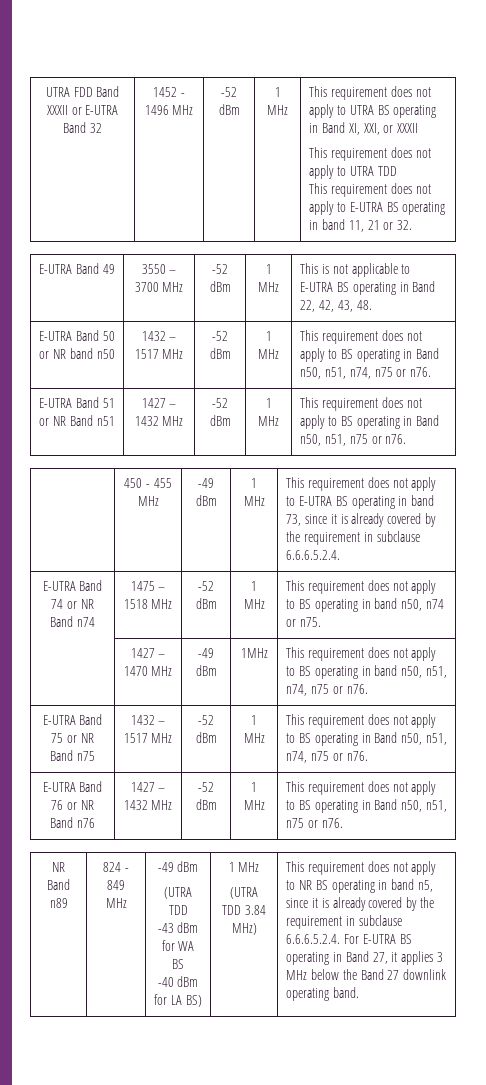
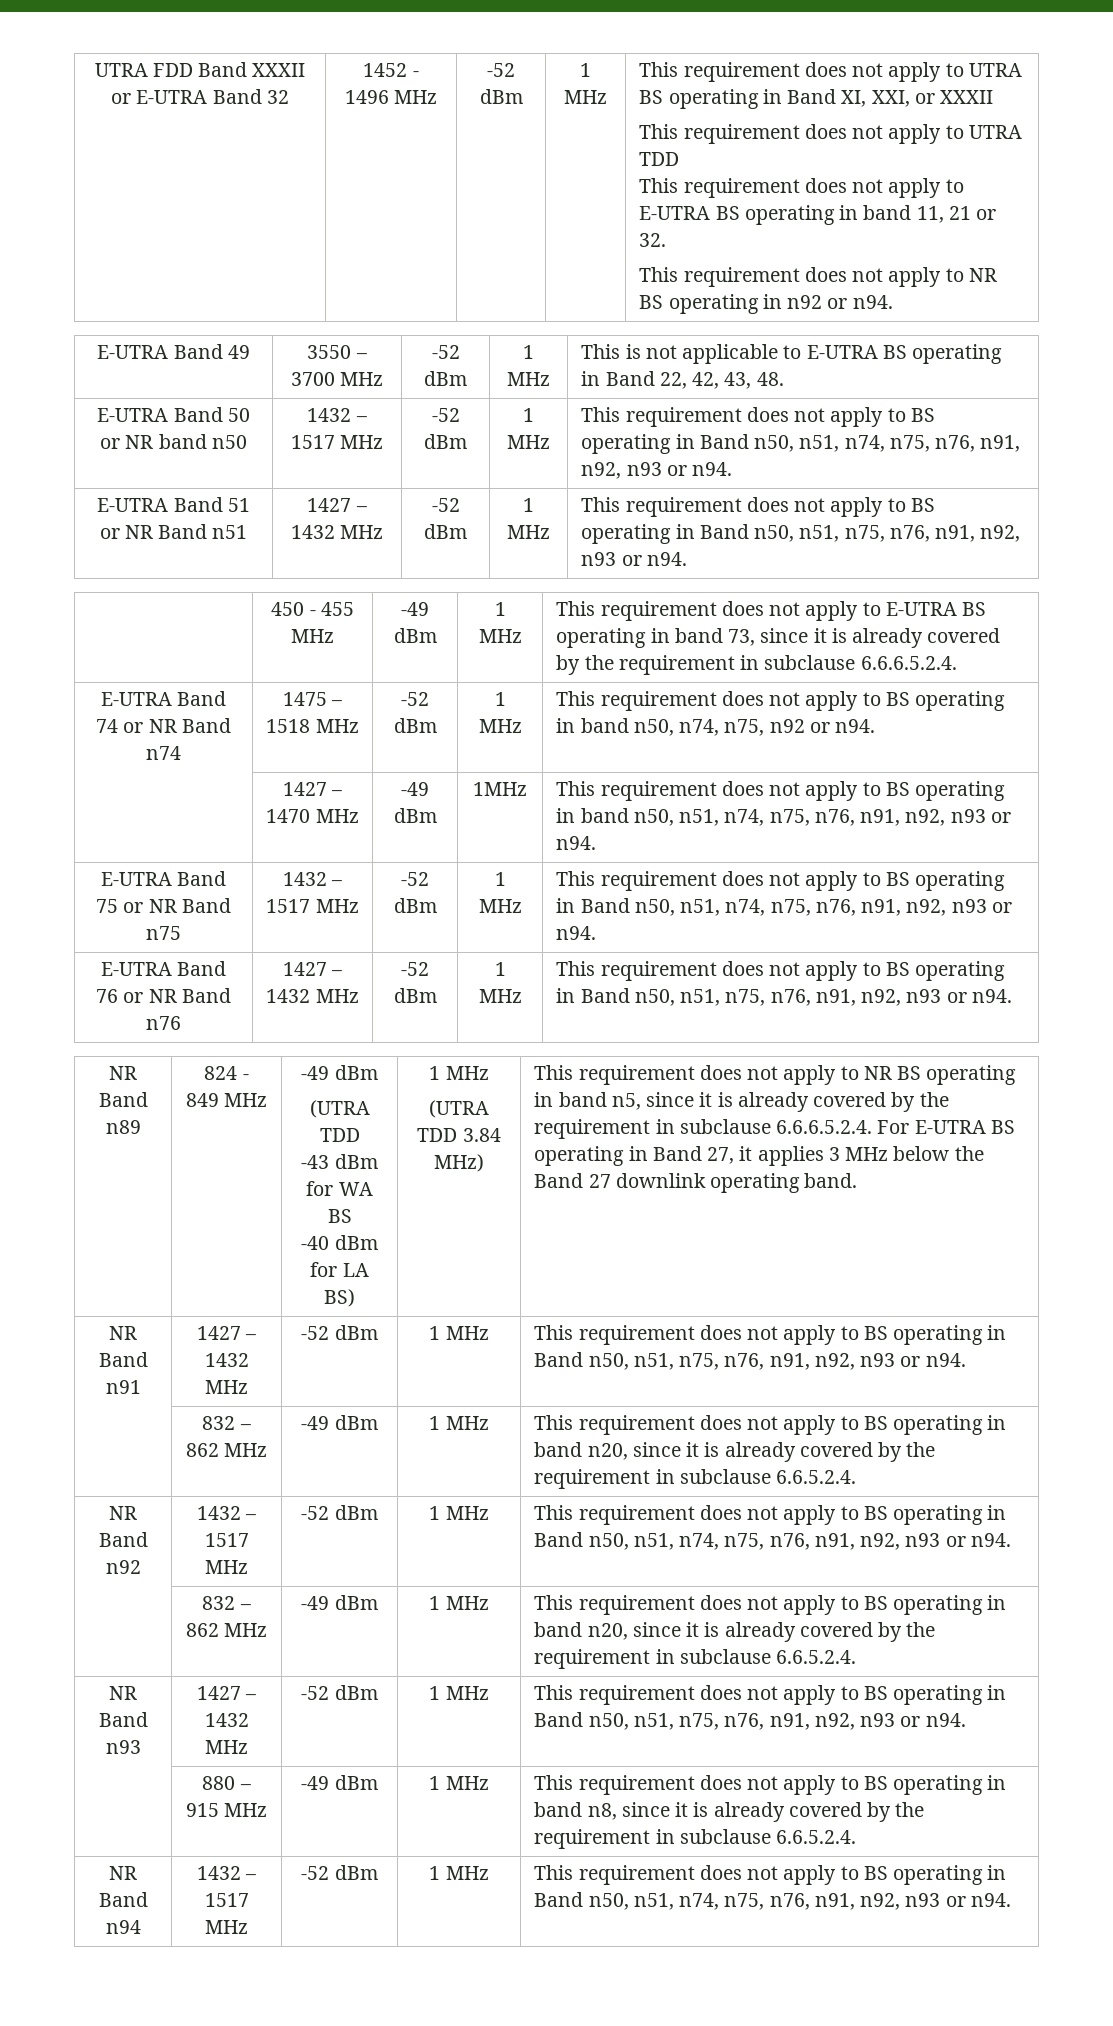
+ This requirement does not apply to NR BS operating in n92 or n94.
- E-UTRA Band 50 or NR band n50 | 1432 – 1517 MHz | -52 dBm | 1 MHz | This requirement does not apply to BS operating in Band n50, n51, n74, n75 or n76.
+ E-UTRA Band 50 or NR band n50 | 1432 – 1517 MHz | -52 dBm | 1 MHz | This requirement does not apply to BS operating in Band n50, n51, n74, n75, n76, n91, n92, n93 or n94.
- E-UTRA Band 51 or NR Band n51 | 1427 – 1432 MHz | -52 dBm | 1 MHz | This requirement does not apply to BS operating in Band n50, n51, n75 or n76.
+ E-UTRA Band 51 or NR Band n51 | 1427 – 1432 MHz | -52 dBm | 1 MHz | This requirement does not apply to BS operating in Band n50, n51, n75, n76, n91, n92, n93 or n94.
- E-UTRA Band 74 or NR Band n74 | 1475 – 1518 MHz | -52 dBm | 1 MHz | This requirement does not apply to BS operating in band n50, n74 or n75.
+ E-UTRA Band 74 or NR Band n74 | 1475 – 1518 MHz | -52 dBm | 1 MHz | This requirement does not apply to BS operating in band n50, n74, n75, n92 or n94.
- | 1427 – 1470 MHz | -49 dBm | 1MHz | This requirement does not apply to BS operating in band n50, n51, n74, n75 or n76.
+ | 1427 – 1470 MHz | -49 dBm | 1MHz | This requirement does not apply to BS operating in band n50, n51, n74, n75, n76, n91, n92, n93 or n94.
- E-UTRA Band 75 or NR Band n75 | 1432 – 1517 MHz | -52 dBm | 1 MHz | This requirement does not apply to BS operating in Band n50, n51, n74, n75 or n76.
+ E-UTRA Band 75 or NR Band n75 | 1432 – 1517 MHz | -52 dBm | 1 MHz | This requirement does not apply to BS operating in Band n50, n51, n74, n75, n76, n91, n92, n93 or n94.
- E-UTRA Band 76 or NR Band n76 | 1427 – 1432 MHz | -52 dBm | 1 MHz | This requirement does not apply to BS operating in Band n50, n51, n75 or n76.
+ E-UTRA Band 76 or NR Band n76 | 1427 – 1432 MHz | -52 dBm | 1 MHz | This requirement does not apply to BS operating in Band n50, n51, n75, n76, n91, n92, n93 or n94.
+ NR Band n91 | 1427 – 1432 MHz | -52 dBm | 1 MHz | This requirement does not apply to BS operating in Band n50, n51, n75, n76, n91, n92, n93 or n94.
+ | 832 – 862 MHz | -49 dBm | 1 MHz | This requirement does not apply to BS operating in band n20, since it is already covered by the requirement in subclause 6.6.5.2.4.
+ NR Band n92 | 1432 – 1517 MHz | -52 dBm | 1 MHz | This requirement does not apply to BS operating in Band n50, n51, n74, n75, n76, n91, n92, n93 or n94.
+ | 832 – 862 MHz | -49 dBm | 1 MHz | This requirement does not apply to BS operating in band n20, since it is already covered by the requirement in subclause 6.6.5.2.4.
+ NR Band n93 | 1427 – 1432 MHz | -52 dBm | 1 MHz | This requirement does not apply to BS operating in Band n50, n51, n75, n76, n91, n92, n93 or n94.
+ | 880 – 915 MHz | -49 dBm | 1 MHz | This requirement does not apply to BS operating in band n8, since it is already covered by the requirement in subclause 6.6.5.2.4.
+ NR Band n94 | 1432 – 1517 MHz | -52 dBm | 1 MHz | This requirement does not apply to BS operating in Band n50, n51, n74, n75, n76, n91, n92, n93 or n94.

